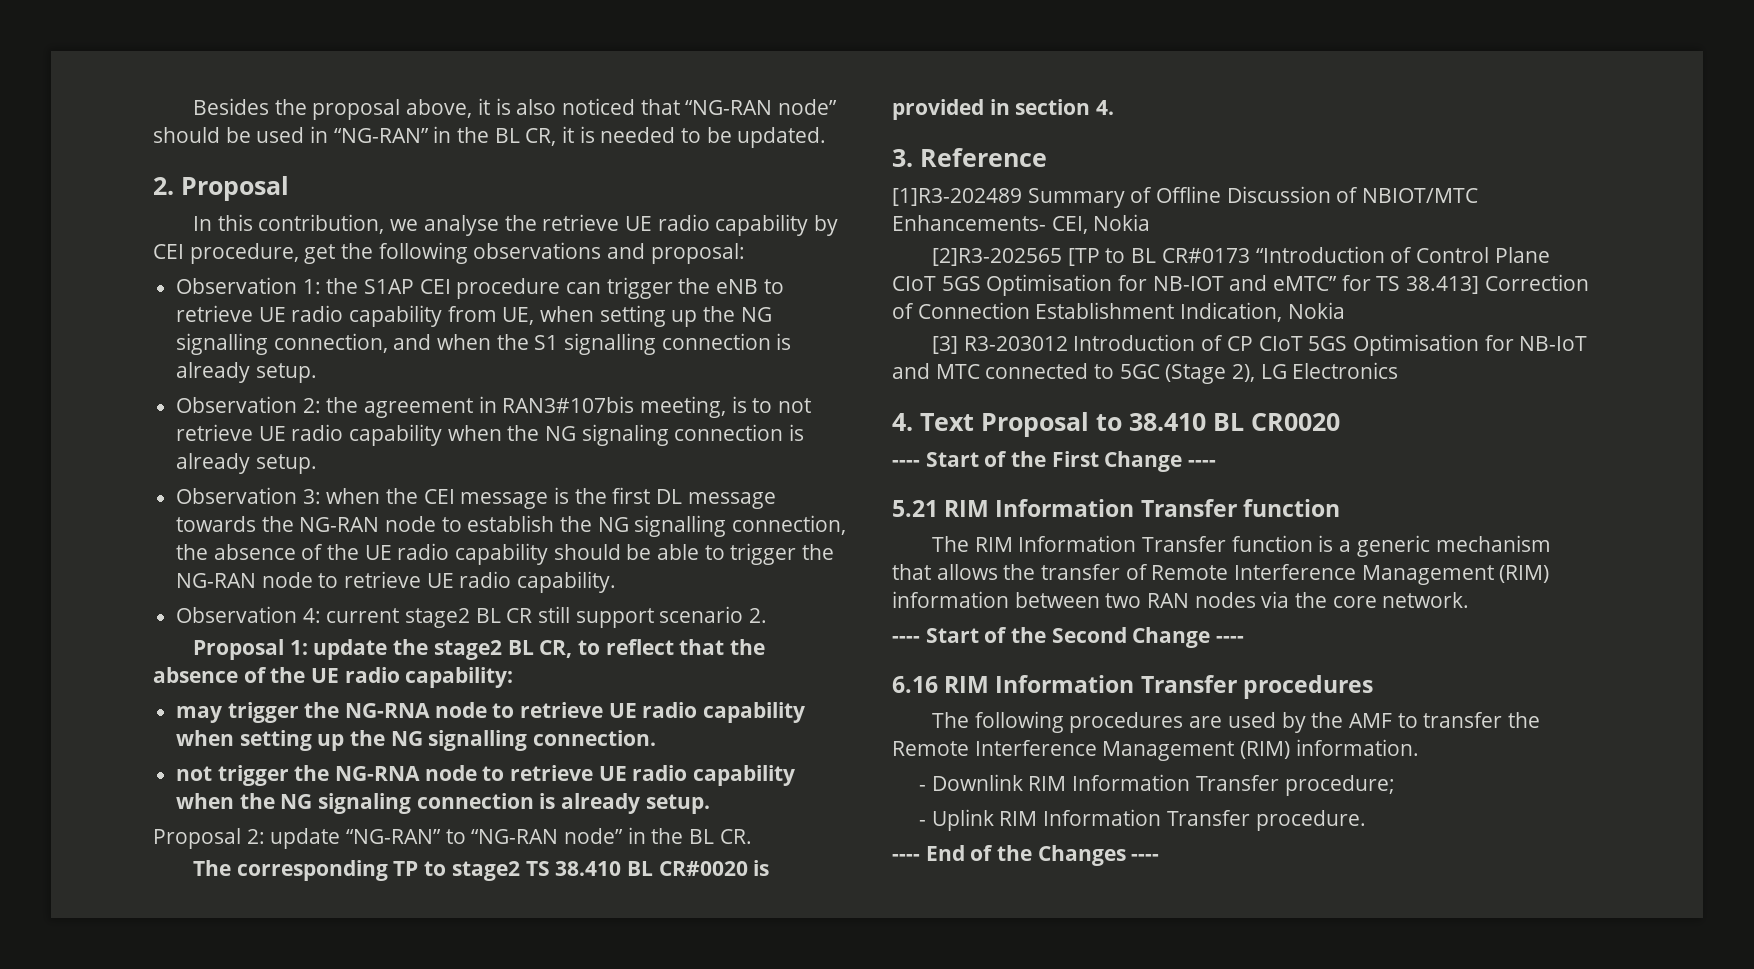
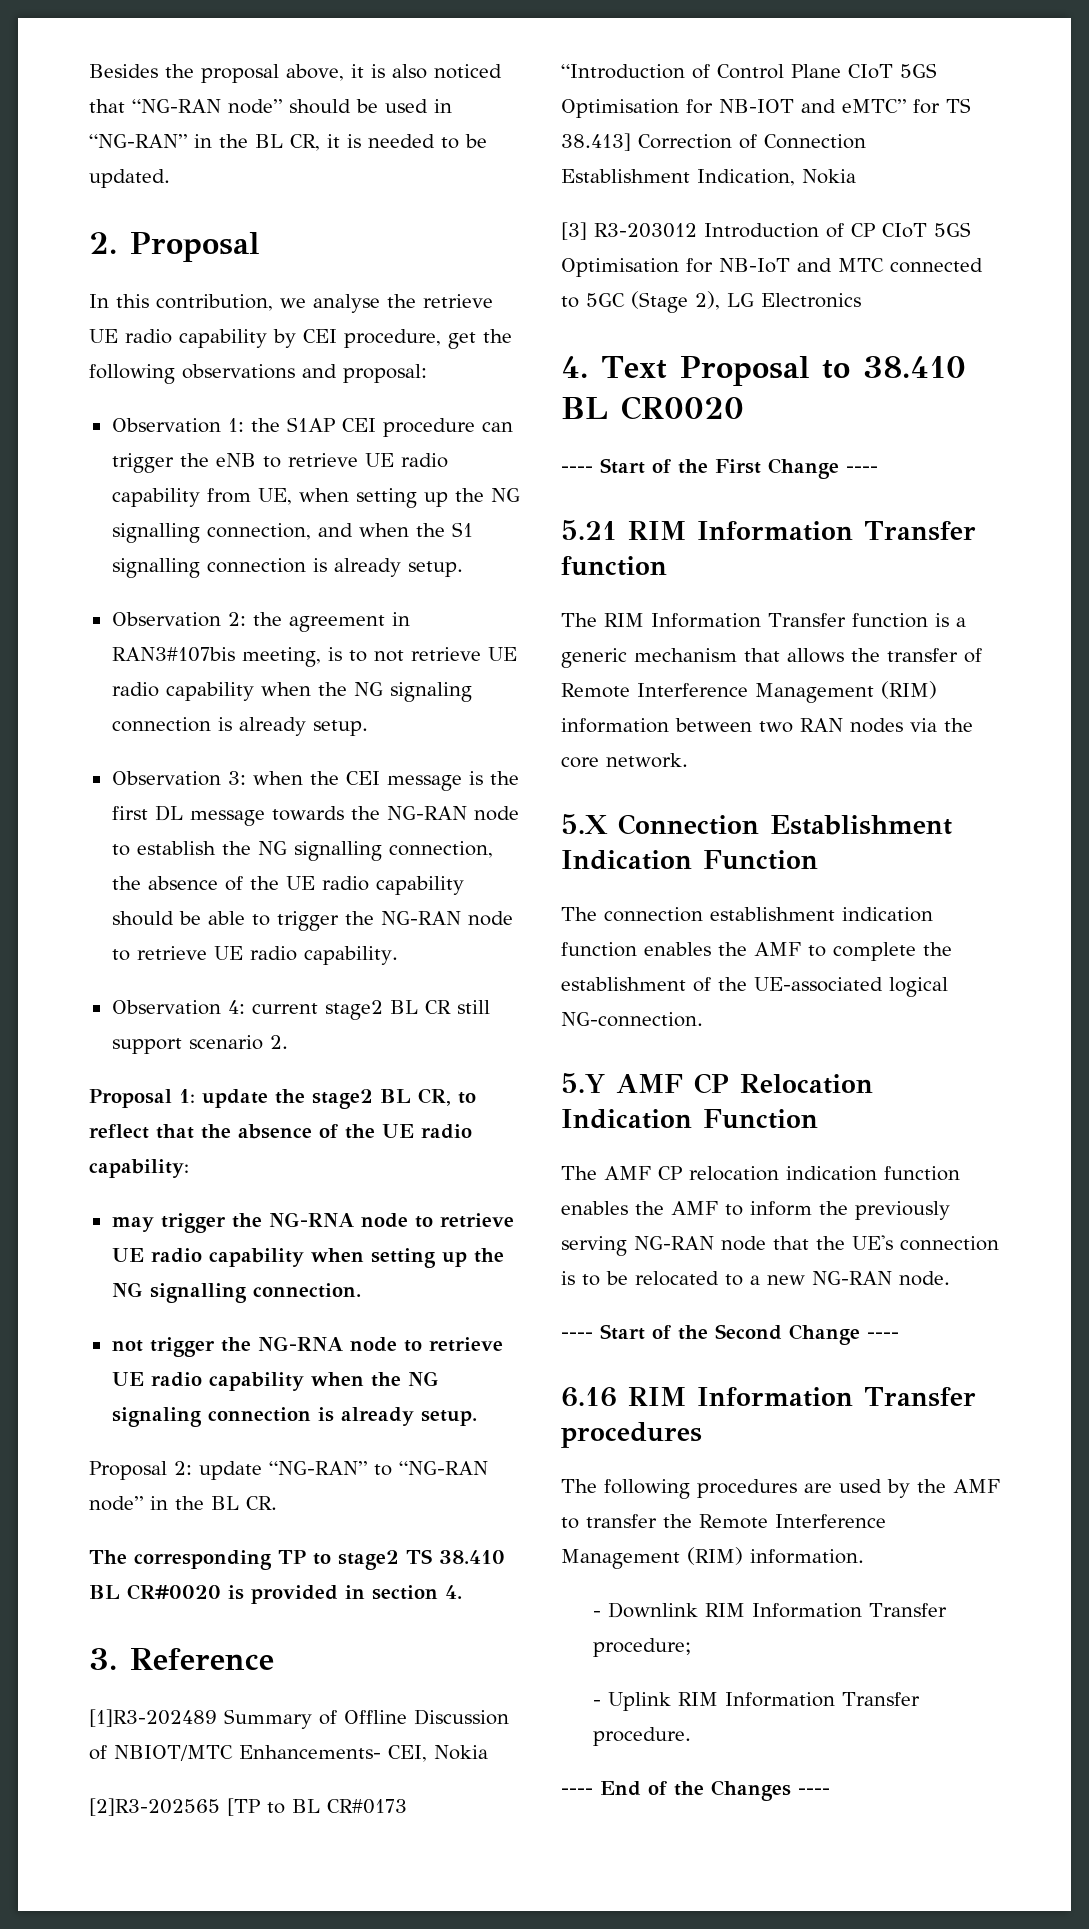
+ 5.X Connection Establishment Indication Function
+ The connection establishment indication function enables the AMF to complete the establishment of the UE-associated logical NG-connection.
+ 5.Y AMF CP Relocation Indication Function
+ The AMF CP relocation indication function enables the AMF to inform the previously serving NG-RAN node that the UE's connection is to be relocated to a new NG-RAN node.

